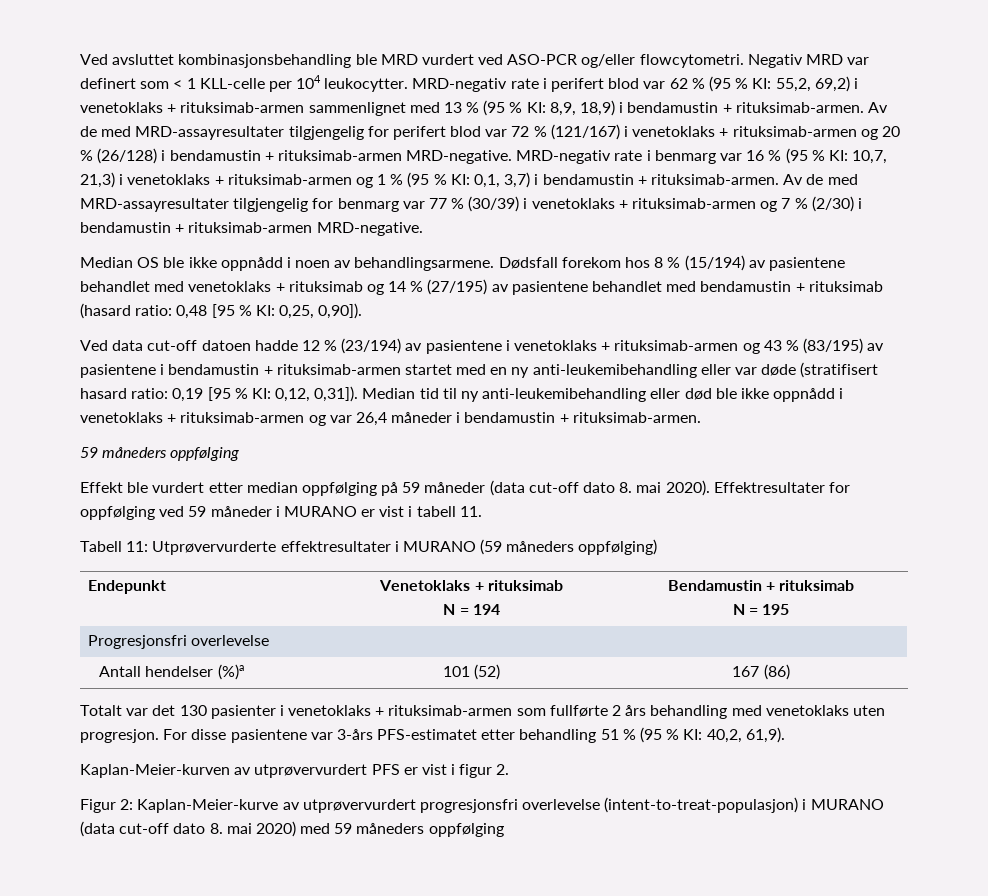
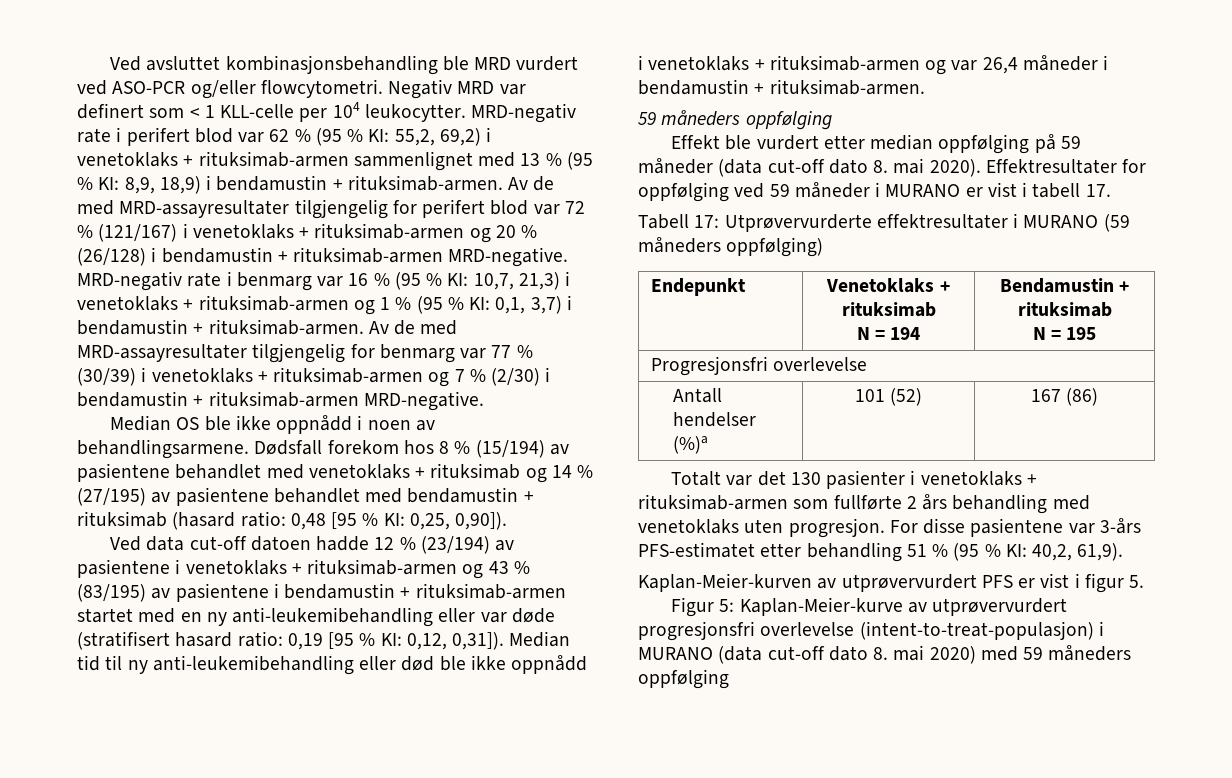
- Effektresultater for oppfølging ved 59 måneder i MURANO er vist i tabell 11.
+ Effektresultater for oppfølging ved 59 måneder i MURANO er vist i tabell 17.
- Tabell 11: Utprøvervurderte effektresultater i MURANO (59 måneders oppfølging)
+ Tabell 17: Utprøvervurderte effektresultater i MURANO (59 måneders oppfølging)
- Kaplan-Meier-kurven av utprøvervurdert PFS er vist i figur 2.
+ Kaplan-Meier-kurven av utprøvervurdert PFS er vist i figur 5.
- Figur 2: Kaplan-Meier-kurve av utprøvervurdert progresjonsfri overlevelse (intent-to-treat-populasjon) i MURANO (data cut-off dato 8. mai 2020) med 59 måneders oppfølging
+ Figur 5: Kaplan-Meier-kurve av utprøvervurdert progresjonsfri overlevelse (intent-to-treat-populasjon) i MURANO (data cut-off dato 8. mai 2020) med 59 måneders oppfølging

